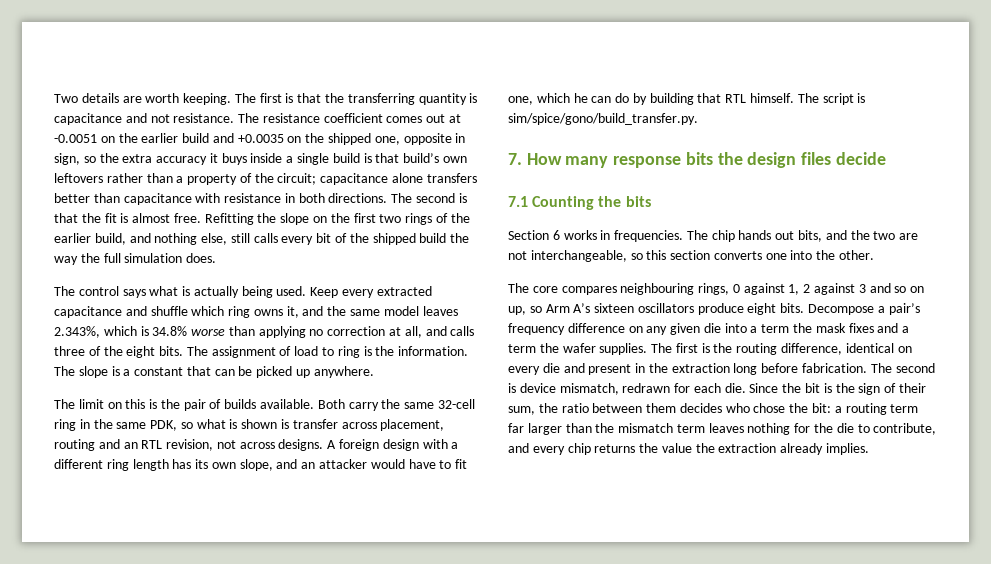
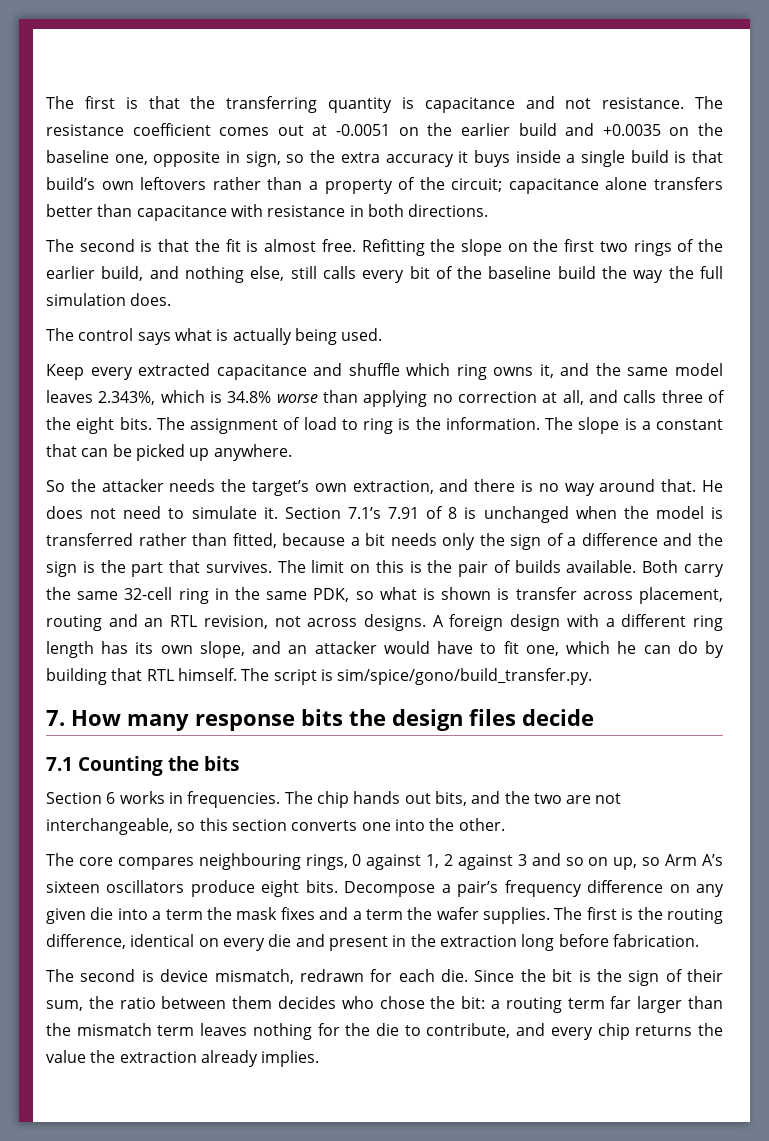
- Two details are worth keeping.
- The resistance coefficient comes out at -0.0051 on the earlier build and +0.0035 on the shipped one, opposite in sign, so the extra accuracy it buys inside a single build is that build’s own leftovers rather than a property of the circuit;
+ The resistance coefficient comes out at -0.0051 on the earlier build and +0.0035 on the baseline one, opposite in sign, so the extra accuracy it buys inside a single build is that build’s own leftovers rather than a property of the circuit;
- capacitance alone transfers better than capacitance with resistance in both directions. The second is that the fit is almost free.
+ capacitance alone transfers better than capacitance with resistance in both directions.
+ The second is that the fit is almost free.
- Refitting the slope on the first two rings of the earlier build, and nothing else, still calls every bit of the shipped build the way the full simulation does.
+ Refitting the slope on the first two rings of the earlier build, and nothing else, still calls every bit of the baseline build the way the full simulation does.
- The control says what is actually being used. Keep every extracted capacitance and shuffle which ring owns it, and the same model leaves 2.343%, which is 34.8% worse than applying no correction at all, and calls three of the eight bits.
+ The control says what is actually being used.
+ Keep every extracted capacitance and shuffle which ring owns it, and the same model leaves 2.343%, which is 34.8% worse than applying no correction at all, and calls three of the eight bits.
+ So the attacker needs the target’s own extraction, and there is no way around that. He does not need to simulate it. Section 7.1’s 7.91 of 8 is unchanged when the model is transferred rather than fitted, because a bit needs only the sign of a difference and the sign is the part that survives.
- The first is the routing difference, identical on every die and present in the extraction long before fabrication. The second is device mismatch, redrawn for each die.
+ The first is the routing difference, identical on every die and present in the extraction long before fabrication.
+ The second is device mismatch, redrawn for each die.

